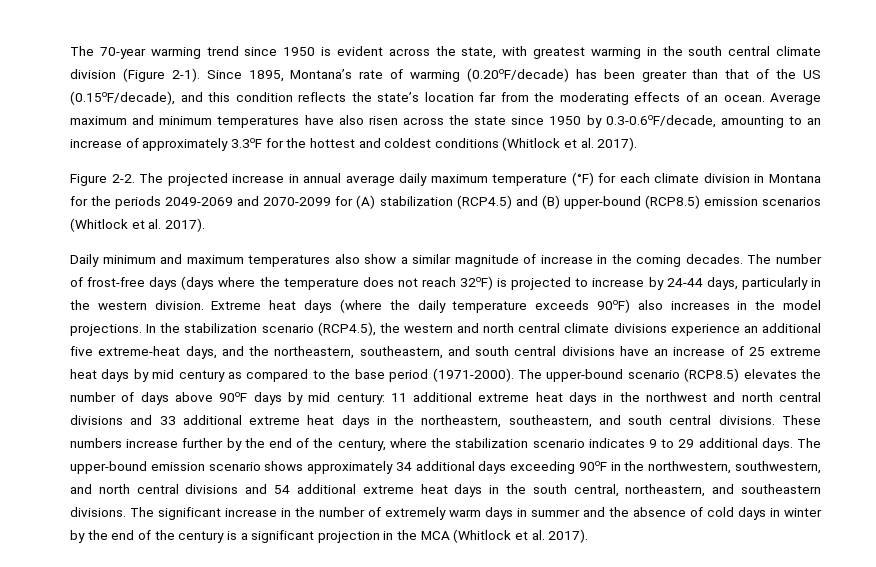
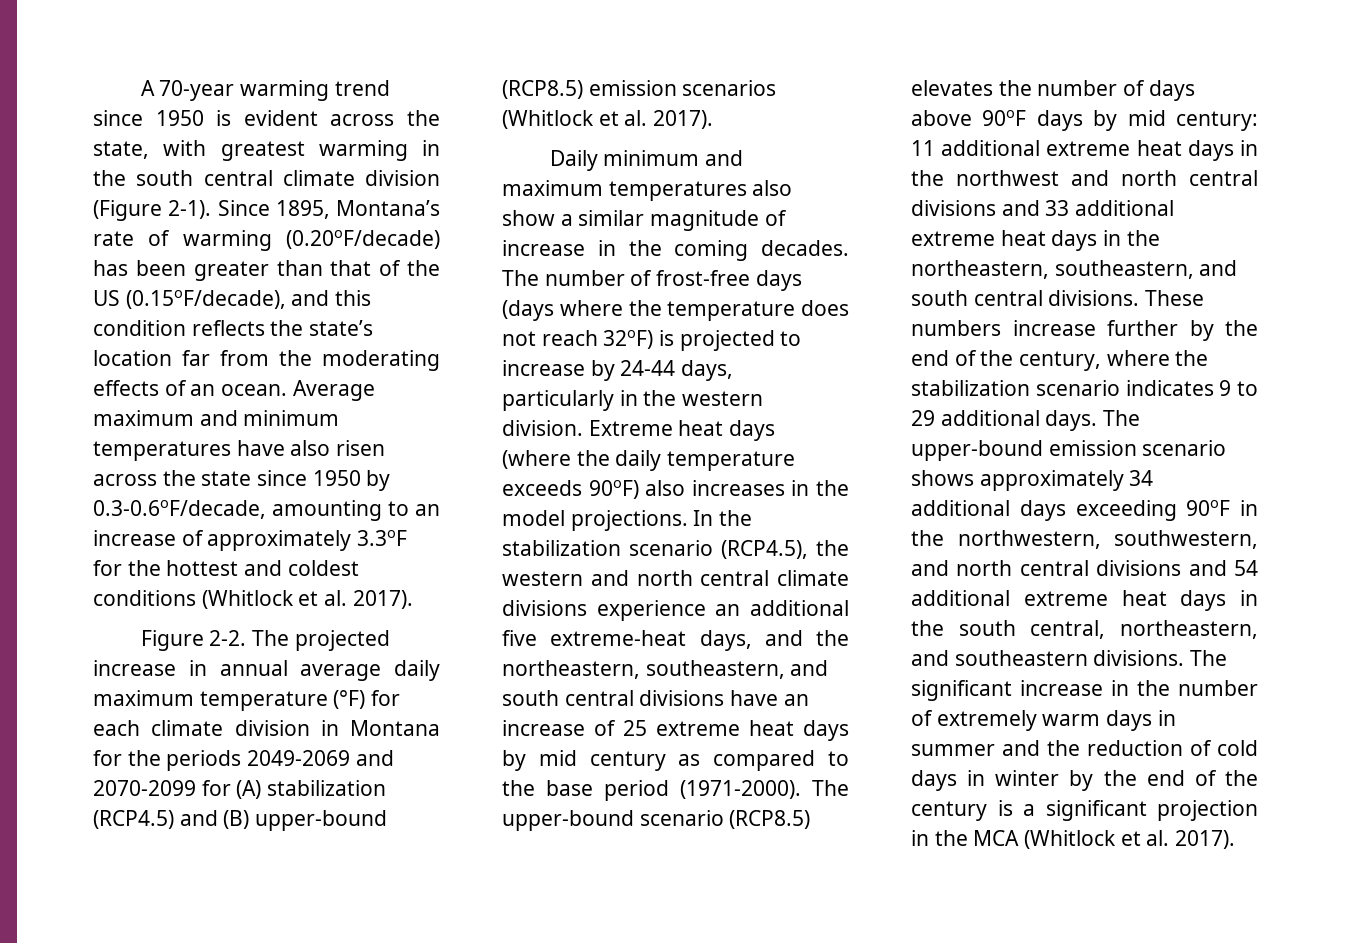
- The 70-year warming trend since 1950 is evident across the state, with greatest warming in the south central climate division (Figure 2-1).
+ A 70-year warming trend since 1950 is evident across the state, with greatest warming in the south central climate division (Figure 2-1).
- The significant increase in the number of extremely warm days in summer and the absence of cold days in winter by the end of the century is a significant projection in the MCA (Whitlock et al. 2017).
+ The significant increase in the number of extremely warm days in summer and the reduction of cold days in winter by the end of the century is a significant projection in the MCA (Whitlock et al. 2017).

